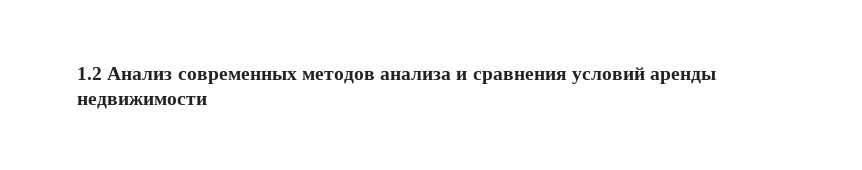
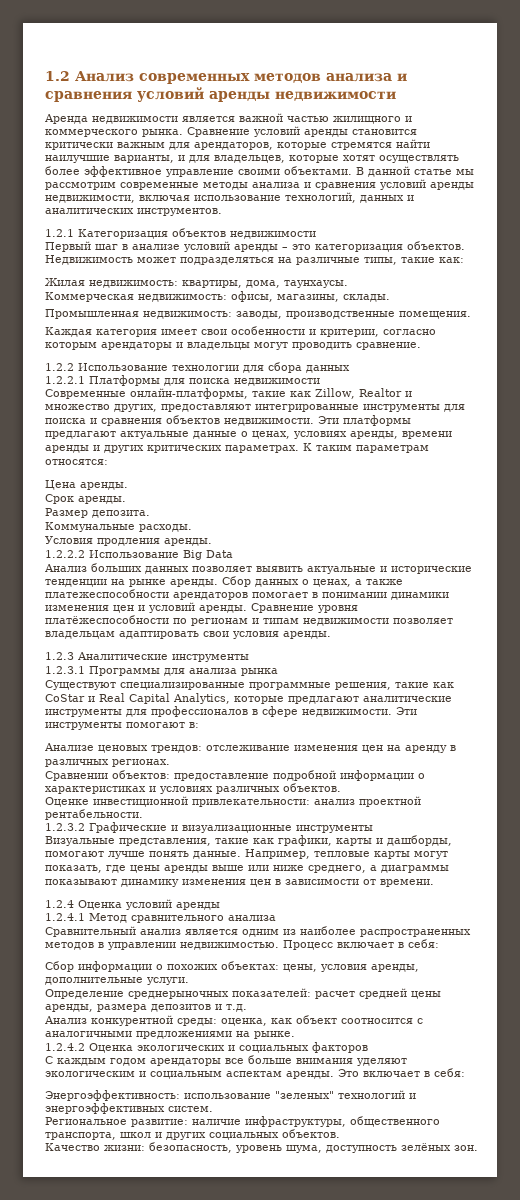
+ Аренда недвижимости является важной частью жилищного и коммерческого рынка. Сравнение условий аренды становится критически важным для арендаторов, которые стремятся найти наилучшие варианты, и для владельцев, которые хотят осуществлять более эффективное управление своими объектами. В данной статье мы рассмотрим современные методы анализа и сравнения условий аренды недвижимости, включая использование технологий, данных и аналитических инструментов.
+ 1.2.1 Категоризация объектов недвижимости
+ Первый шаг в анализе условий аренды – это категоризация объектов. Недвижимость может подразделяться на различные типы, такие как:
+ Жилая недвижимость: квартиры, дома, таунхаусы.
+ Коммерческая недвижимость: офисы, магазины, склады.
+ Промышленная недвижимость: заводы, производственные помещения.
+ Каждая категория имеет свои особенности и критерии, согласно которым арендаторы и владельцы могут проводить сравнение.
+ 1.2.2 Использование технологии для сбора данных
+ 1.2.2.1 Платформы для поиска недвижимости
+ Современные онлайн-платформы, такие как Zillow, Realtor и множество других, предоставляют интегрированные инструменты для поиска и сравнения объектов недвижимости. Эти платформы предлагают актуальные данные о ценах, условиях аренды, времени аренды и других критических параметрах. К таким параметрам относятся:
+ Цена аренды.
+ Срок аренды.
+ Размер депозита.
+ Коммунальные расходы.
+ Условия продления аренды.
+ 1.2.2.2 Использование Big Data
+ Анализ больших данных позволяет выявить актуальные и исторические тенденции на рынке аренды. Сбор данных о ценах, а также платежеспособности арендаторов помогает в понимании динамики изменения цен и условий аренды. Сравнение уровня платёжеспособности по регионам и типам недвижимости позволяет владельцам адаптировать свои условия аренды.
+ 1.2.3 Аналитические инструменты
+ 1.2.3.1 Программы для анализа рынка
+ Существуют специализированные программные решения, такие как CoStar и Real Capital Analytics, которые предлагают аналитические инструменты для профессионалов в сфере недвижимости. Эти инструменты помогают в:
+ Анализе ценовых трендов: отслеживание изменения цен на аренду в различных регионах.
+ Сравнении объектов: предоставление подробной информации о характеристиках и условиях различных объектов.
+ Оценке инвестиционной привлекательности: анализ проектной рентабельности.
+ 1.2.3.2 Графические и визуализационные инструменты
+ Визуальные представления, такие как графики, карты и дашборды, помогают лучше понять данные. Например, тепловые карты могут показать, где цены аренды выше или ниже среднего, а диаграммы показывают динамику изменения цен в зависимости от времени.
+ 1.2.4 Оценка условий аренды
+ 1.2.4.1 Метод сравнительного анализа
+ Сравнительный анализ является одним из наиболее распространенных методов в управлении недвижимостью. Процесс включает в себя:
+ Сбор информации о похожих объектах: цены, условия аренды, дополнительные услуги.
+ Определение среднерыночных показателей: расчет средней цены аренды, размера депозитов и т.д.
+ Анализ конкурентной среды: оценка, как объект соотносится с аналогичными предложениями на рынке.
+ 1.2.4.2 Оценка экологических и социальных факторов
+ С каждым годом арендаторы все больше внимания уделяют экологическим и социальным аспектам аренды. Это включает в себя:
+ Энергоэффективность: использование "зеленых" технологий и энергоэффективных систем.
+ Региональное развитие: наличие инфраструктуры, общественного транспорта, школ и других социальных объектов.
+ Качество жизни: безопасность, уровень шума, доступность зелёных зон.

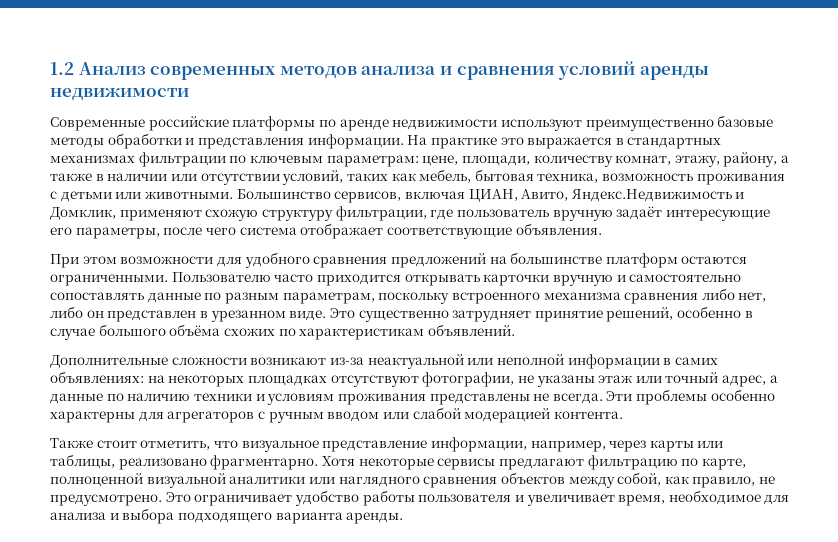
- Аренда недвижимости является важной частью жилищного и коммерческого рынка. Сравнение условий аренды становится критически важным для арендаторов, которые стремятся найти наилучшие варианты, и для владельцев, которые хотят осуществлять более эффективное управление своими объектами. В данной статье мы рассмотрим современные методы анализа и сравнения условий аренды недвижимости, включая использование технологий, данных и аналитических инструментов.
- 1.2.1 Категоризация объектов недвижимости
- Первый шаг в анализе условий аренды – это категоризация объектов. Недвижимость может подразделяться на различные типы, такие как:
- Жилая недвижимость: квартиры, дома, таунхаусы.
- Коммерческая недвижимость: офисы, магазины, склады.
- Промышленная недвижимость: заводы, производственные помещения.
- Каждая категория имеет свои особенности и критерии, согласно которым арендаторы и владельцы могут проводить сравнение.
- 1.2.2 Использование технологии для сбора данных
- 1.2.2.1 Платформы для поиска недвижимости
- Современные онлайн-платформы, такие как Zillow, Realtor и множество других, предоставляют интегрированные инструменты для поиска и сравнения объектов недвижимости. Эти платформы предлагают актуальные данные о ценах, условиях аренды, времени аренды и других критических параметрах. К таким параметрам относятся:
- Цена аренды.
- Срок аренды.
- Размер депозита.
- Коммунальные расходы.
- Условия продления аренды.
- 1.2.2.2 Использование Big Data
- Анализ больших данных позволяет выявить актуальные и исторические тенденции на рынке аренды. Сбор данных о ценах, а также платежеспособности арендаторов помогает в понимании динамики изменения цен и условий аренды. Сравнение уровня платёжеспособности по регионам и типам недвижимости позволяет владельцам адаптировать свои условия аренды.
- 1.2.3 Аналитические инструменты
- 1.2.3.1 Программы для анализа рынка
- Существуют специализированные программные решения, такие как CoStar и Real Capital Analytics, которые предлагают аналитические инструменты для профессионалов в сфере недвижимости. Эти инструменты помогают в:
- Анализе ценовых трендов: отслеживание изменения цен на аренду в различных регионах.
- Сравнении объектов: предоставление подробной информации о характеристиках и условиях различных объектов.
- Оценке инвестиционной привлекательности: анализ проектной рентабельности.
- 1.2.3.2 Графические и визуализационные инструменты
- Визуальные представления, такие как графики, карты и дашборды, помогают лучше понять данные. Например, тепловые карты могут показать, где цены аренды выше или ниже среднего, а диаграммы показывают динамику изменения цен в зависимости от времени.
- 1.2.4 Оценка условий аренды
- 1.2.4.1 Метод сравнительного анализа
- Сравнительный анализ является одним из наиболее распространенных методов в управлении недвижимостью. Процесс включает в себя:
- Сбор информации о похожих объектах: цены, условия аренды, дополнительные услуги.
- Определение среднерыночных показателей: расчет средней цены аренды, размера депозитов и т.д.
- Анализ конкурентной среды: оценка, как объект соотносится с аналогичными предложениями на рынке.
- 1.2.4.2 Оценка экологических и социальных факторов
- С каждым годом арендаторы все больше внимания уделяют экологическим и социальным аспектам аренды. Это включает в себя:
- Энергоэффективность: использование "зеленых" технологий и энергоэффективных систем.
- Региональное развитие: наличие инфраструктуры, общественного транспорта, школ и других социальных объектов.
- Качество жизни: безопасность, уровень шума, доступность зелёных зон.
+ Современные российские платформы по аренде недвижимости используют преимущественно базовые методы обработки и представления информации. На практике это выражается в стандартных механизмах фильтрации по ключевым параметрам: цене, площади, количеству комнат, этажу, району, а также в наличии или отсутствии условий, таких как мебель, бытовая техника, возможность проживания с детьми или животными. Большинство сервисов, включая ЦИАН, Авито, Яндекс.Недвижимость и Домклик, применяют схожую структуру фильтрации, где пользователь вручную задаёт интересующие его параметры, после чего система отображает соответствующие объявления.
+ При этом возможности для удобного сравнения предложений на большинстве платформ остаются ограниченными. Пользователю часто приходится открывать карточки вручную и самостоятельно сопоставлять данные по разным параметрам, поскольку встроенного механизма сравнения либо нет, либо он представлен в урезанном виде. Это существенно затрудняет принятие решений, особенно в случае большого объёма схожих по характеристикам объявлений.
+ Дополнительные сложности возникают из-за неактуальной или неполной информации в самих объявлениях: на некоторых площадках отсутствуют фотографии, не указаны этаж или точный адрес, а данные по наличию техники и условиям проживания представлены не всегда. Эти проблемы особенно характерны для агрегаторов с ручным вводом или слабой модерацией контента.
+ Также стоит отметить, что визуальное представление информации, например, через карты или таблицы, реализовано фрагментарно. Хотя некоторые сервисы предлагают фильтрацию по карте, полноценной визуальной аналитики или наглядного сравнения объектов между собой, как правило, не предусмотрено. Это ограничивает удобство работы пользователя и увеличивает время, необходимое для анализа и выбора подходящего варианта аренды.

